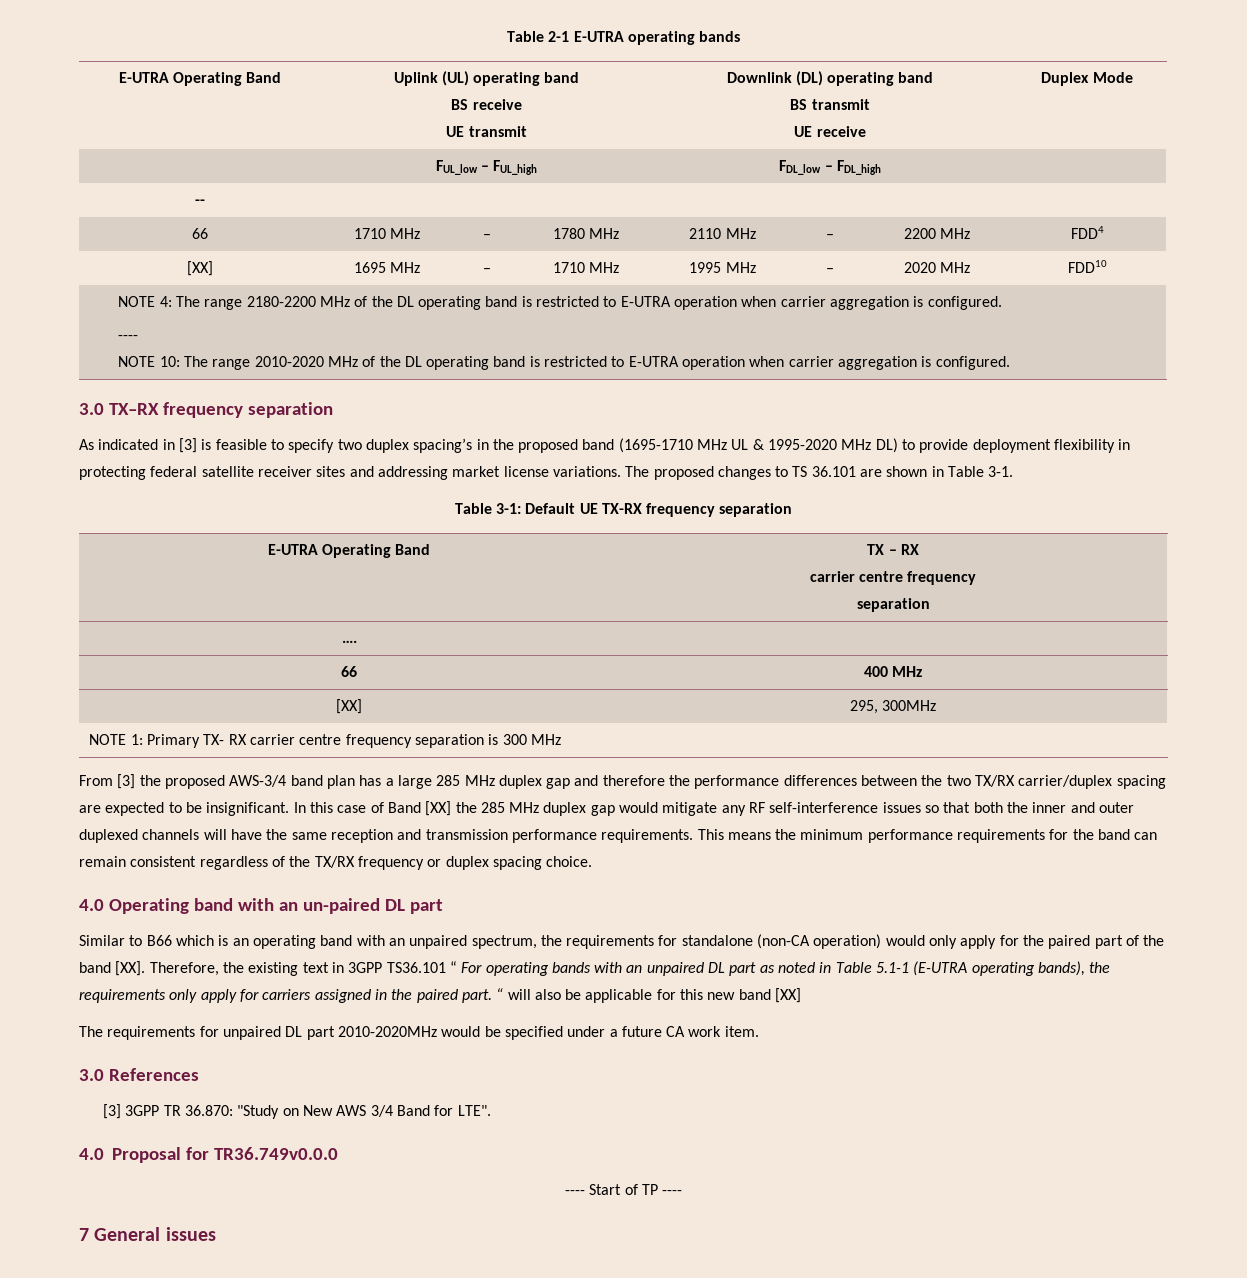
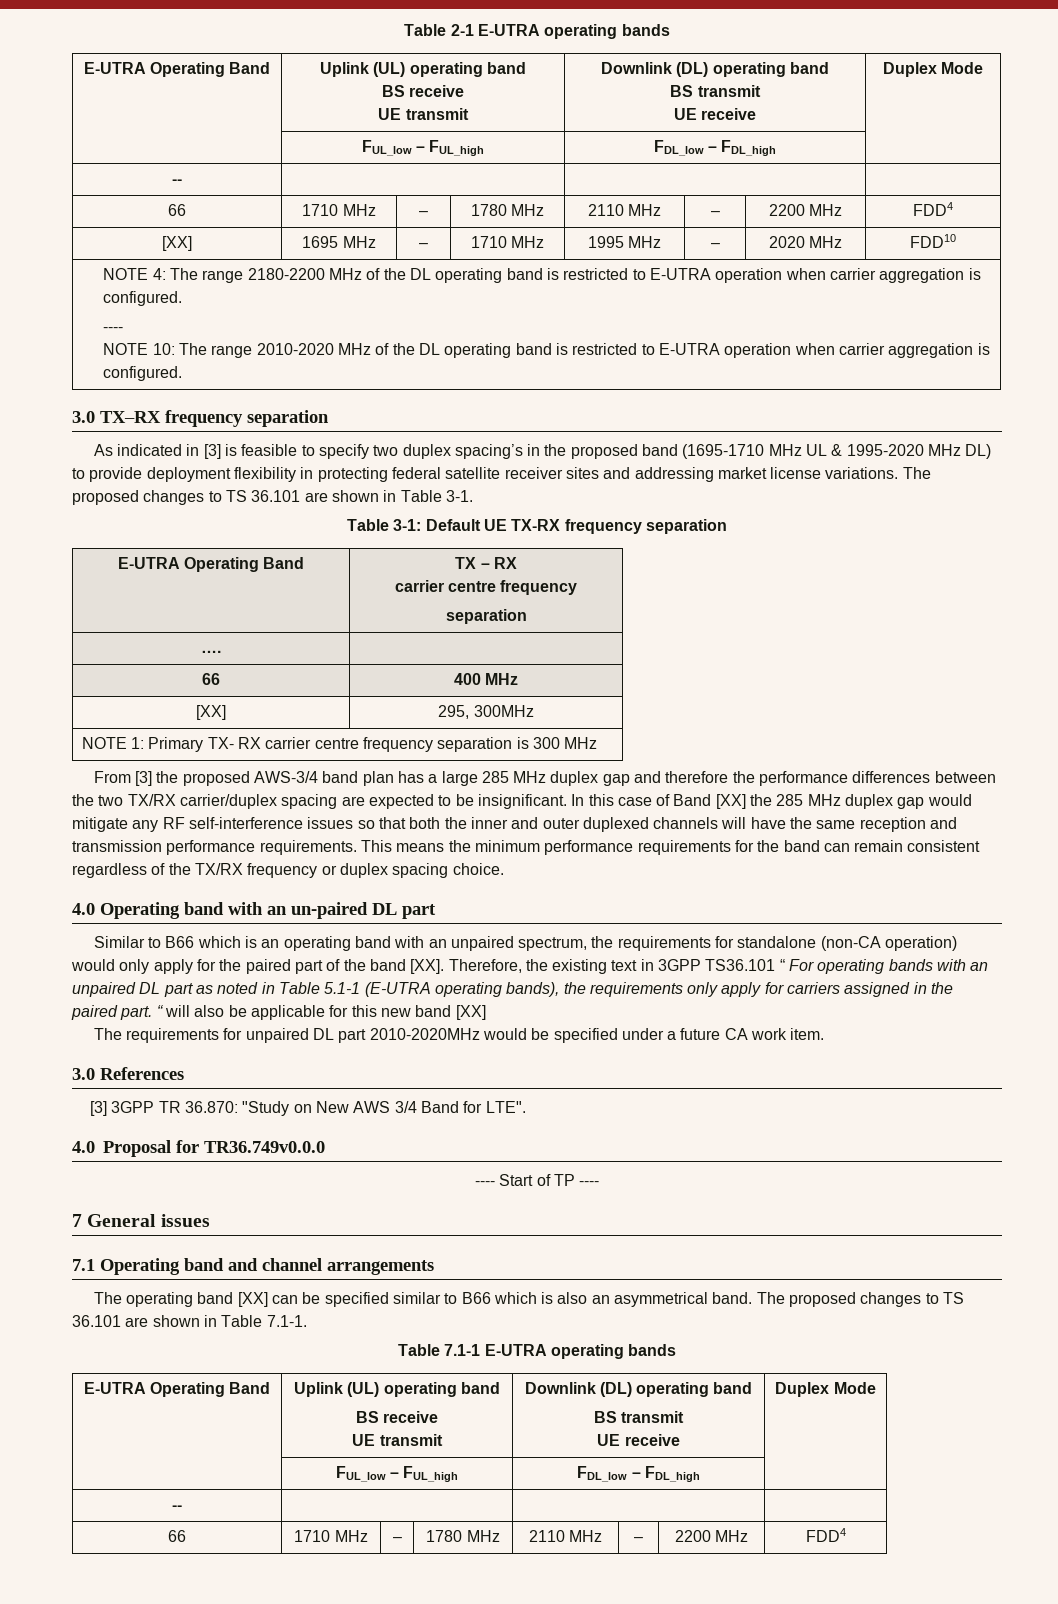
+ 7.1 Operating band and channel arrangements
+ The operating band [XX] can be specified similar to B66 which is also an asymmetrical band. The proposed changes to TS 36.101 are shown in Table 7.1-1.
+ Table 7.1-1 E-UTRA operating bands
+ E-UTRA Operating Band | Uplink (UL) operating band
+ BS receive
+ UE transmit | Downlink (DL) operating band
+ BS transmit
+ UE receive | Duplex Mode
+ | FUL_low – FUL_high | FDL_low – FDL_high |
+ -- | | |
+ 66 | 1710 MHz | – | 1780 MHz | 2110 MHz | – | 2200 MHz | FDD4

